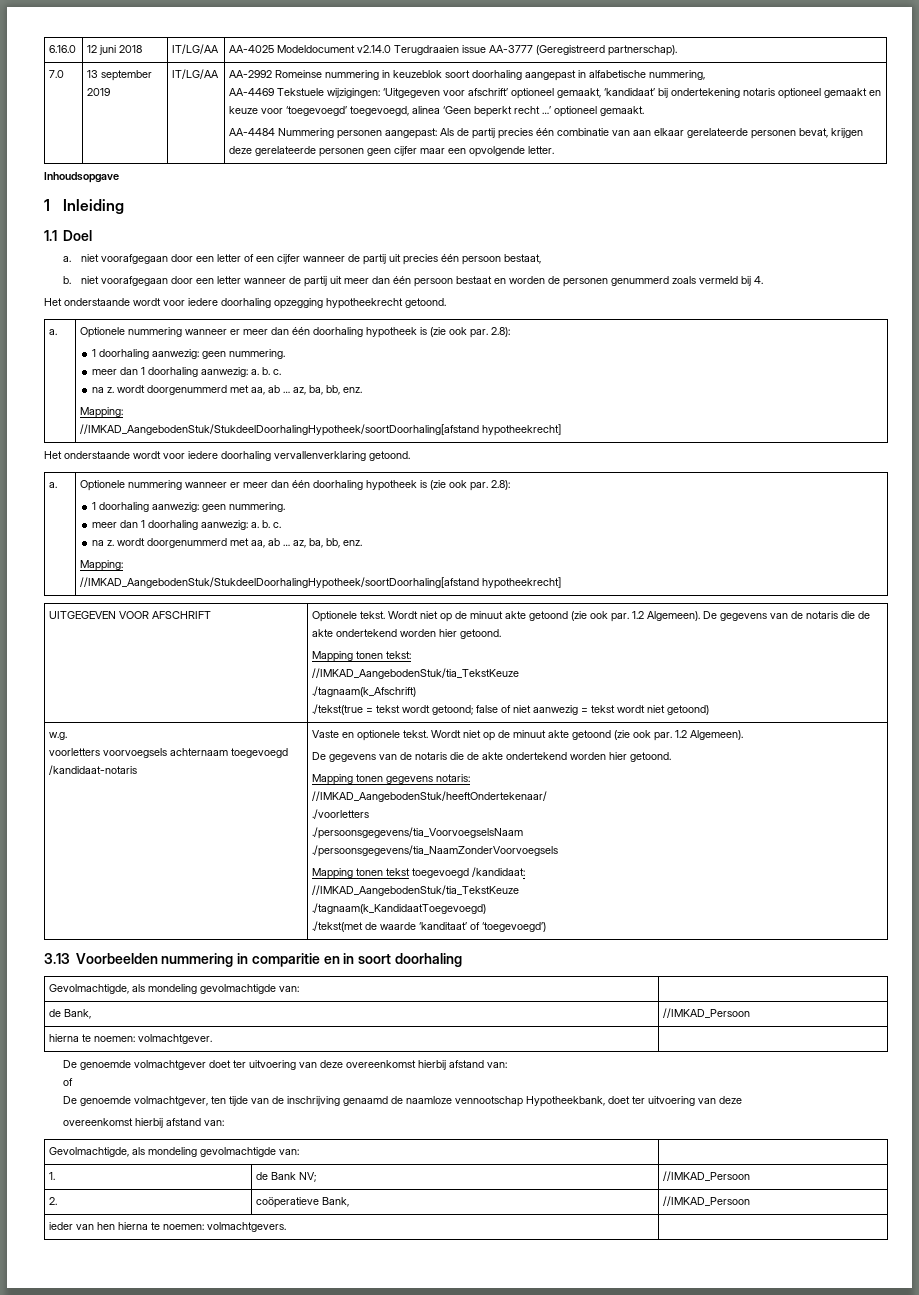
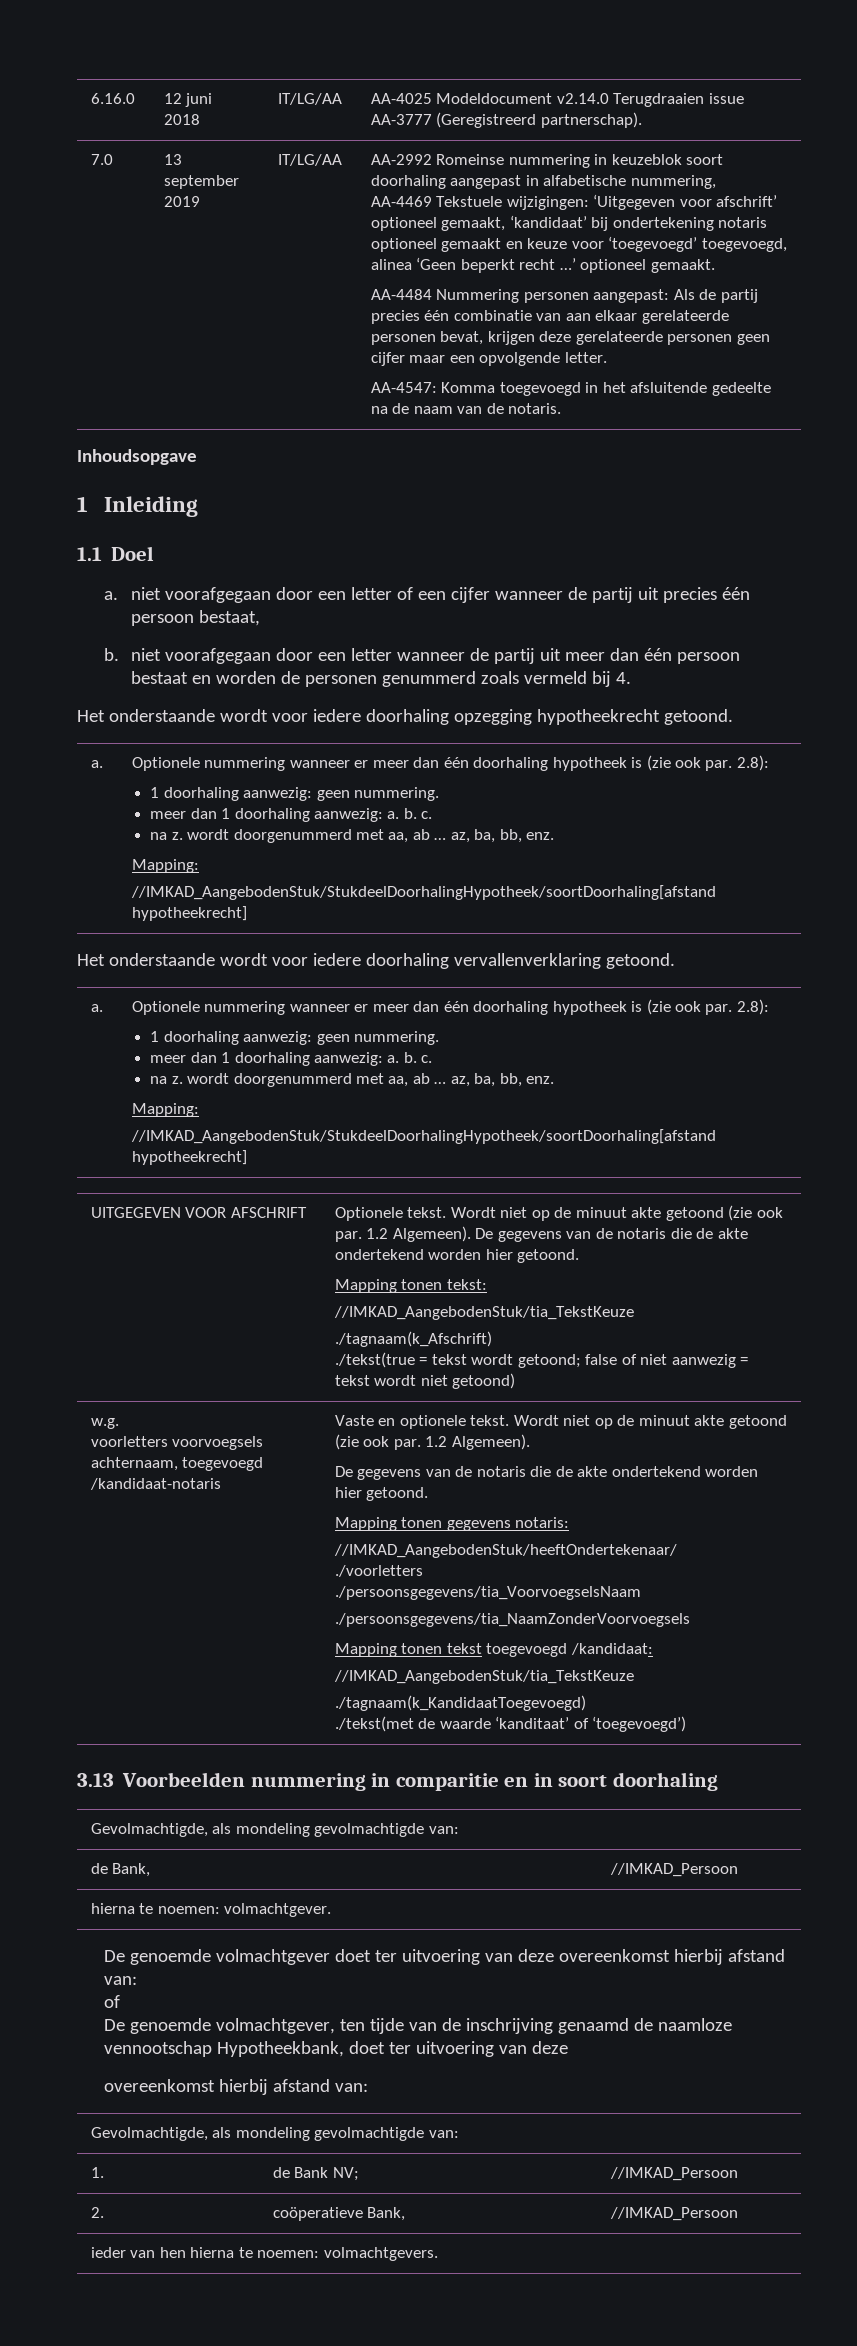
+ AA-4547: Komma toegevoegd in het afsluitende gedeelte na de naam van de notaris.
- voorletters voorvoegsels achternaam toegevoegd /kandidaat-notaris
+ voorletters voorvoegsels achternaam, toegevoegd /kandidaat-notaris

